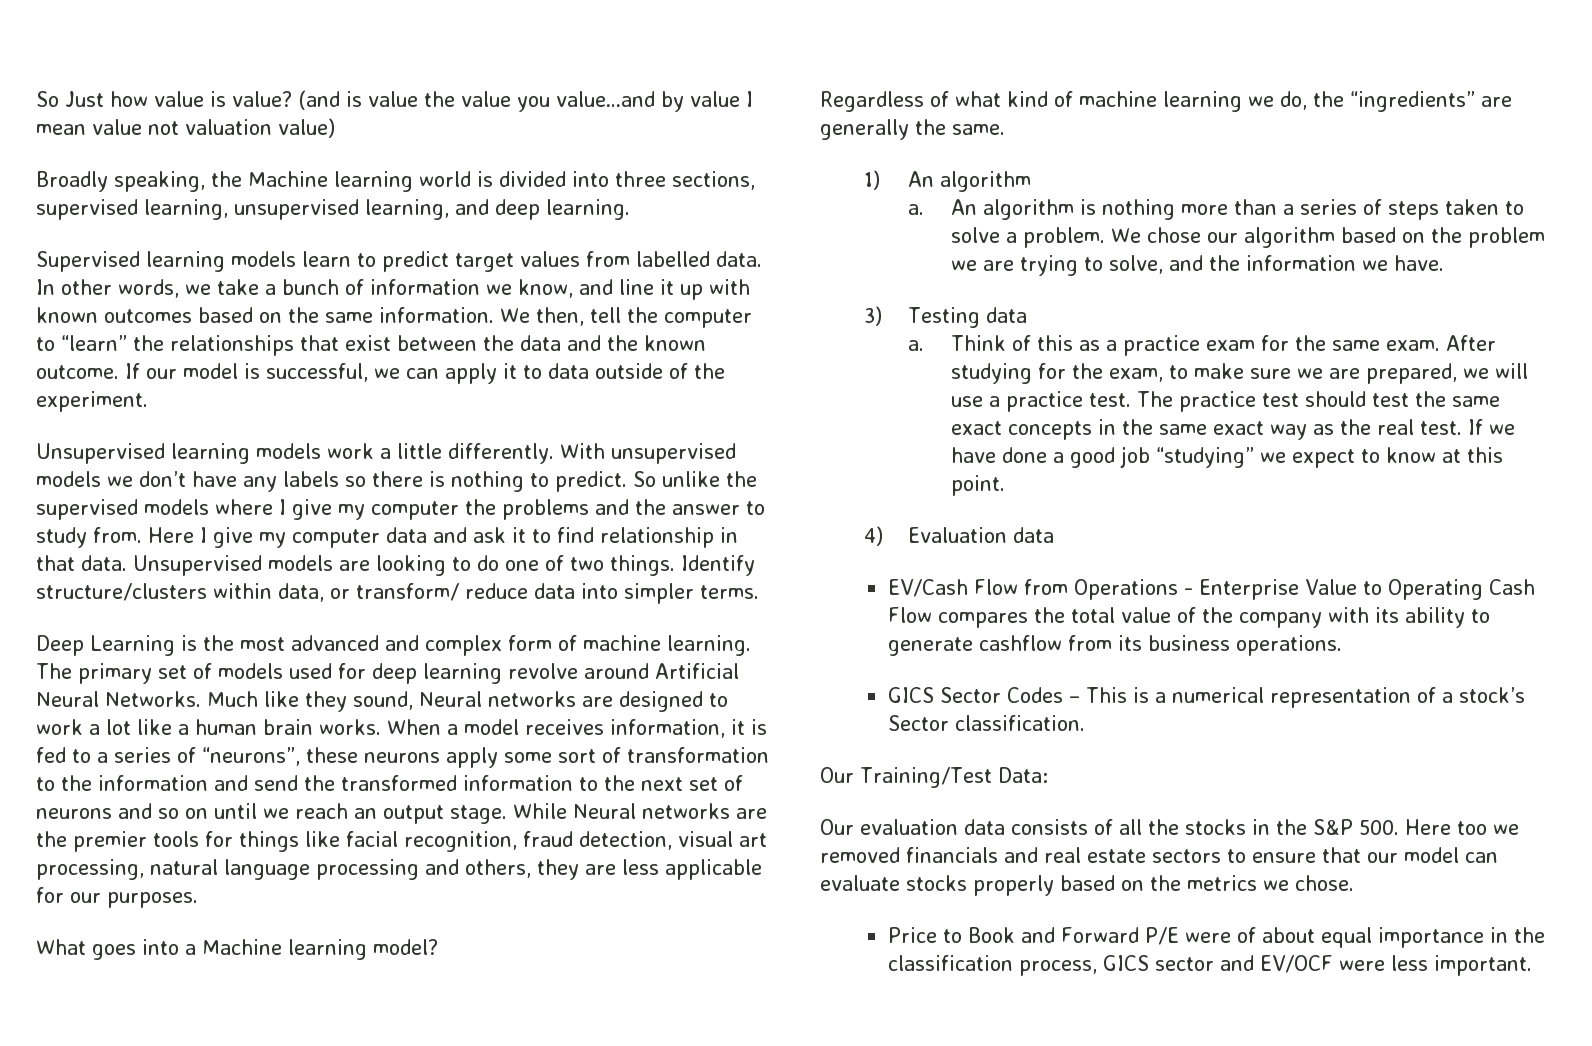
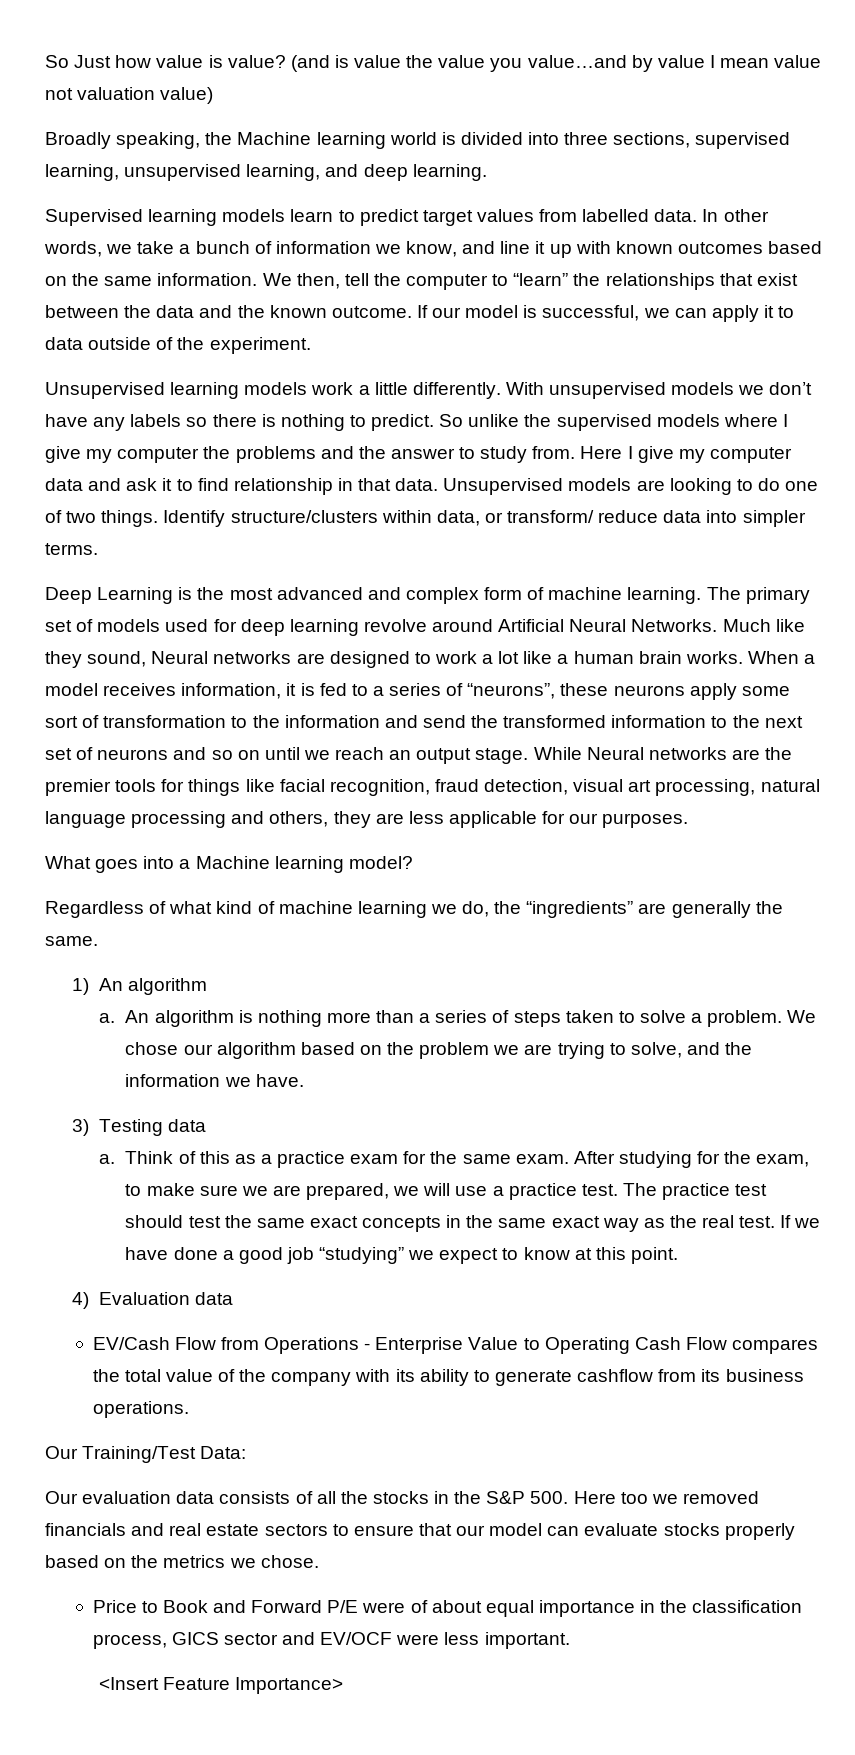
- GICS Sector Codes – This is a numerical representation of a stock’s Sector classification.
+ <Insert Feature Importance>

